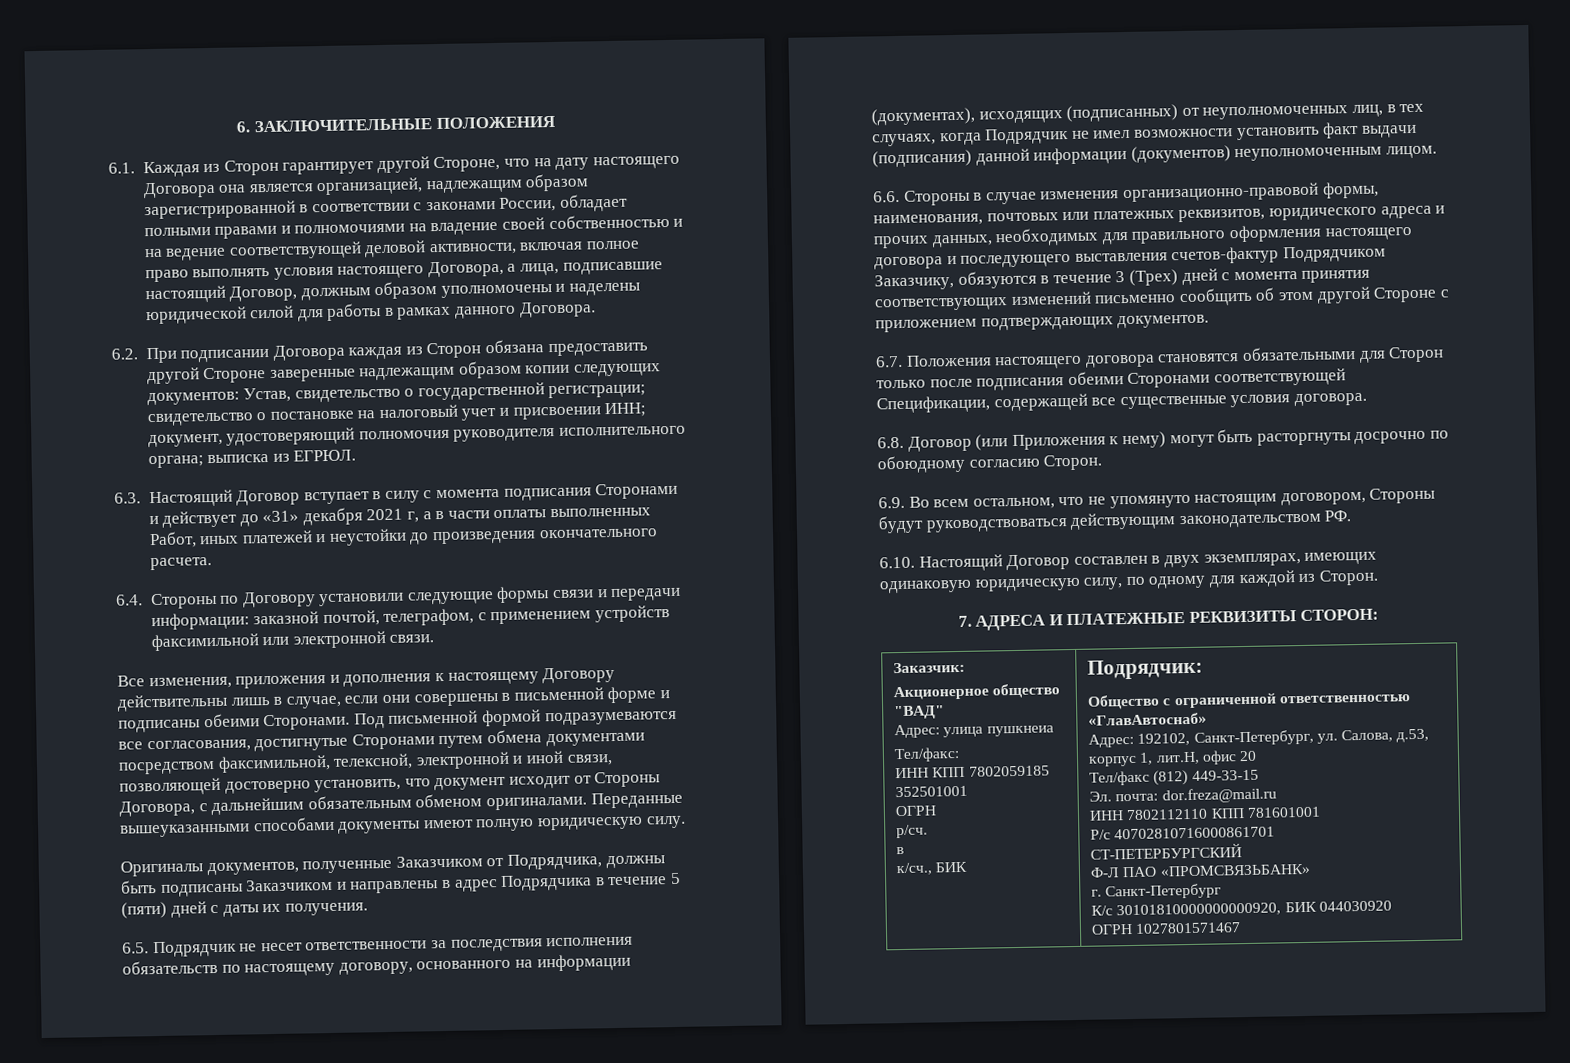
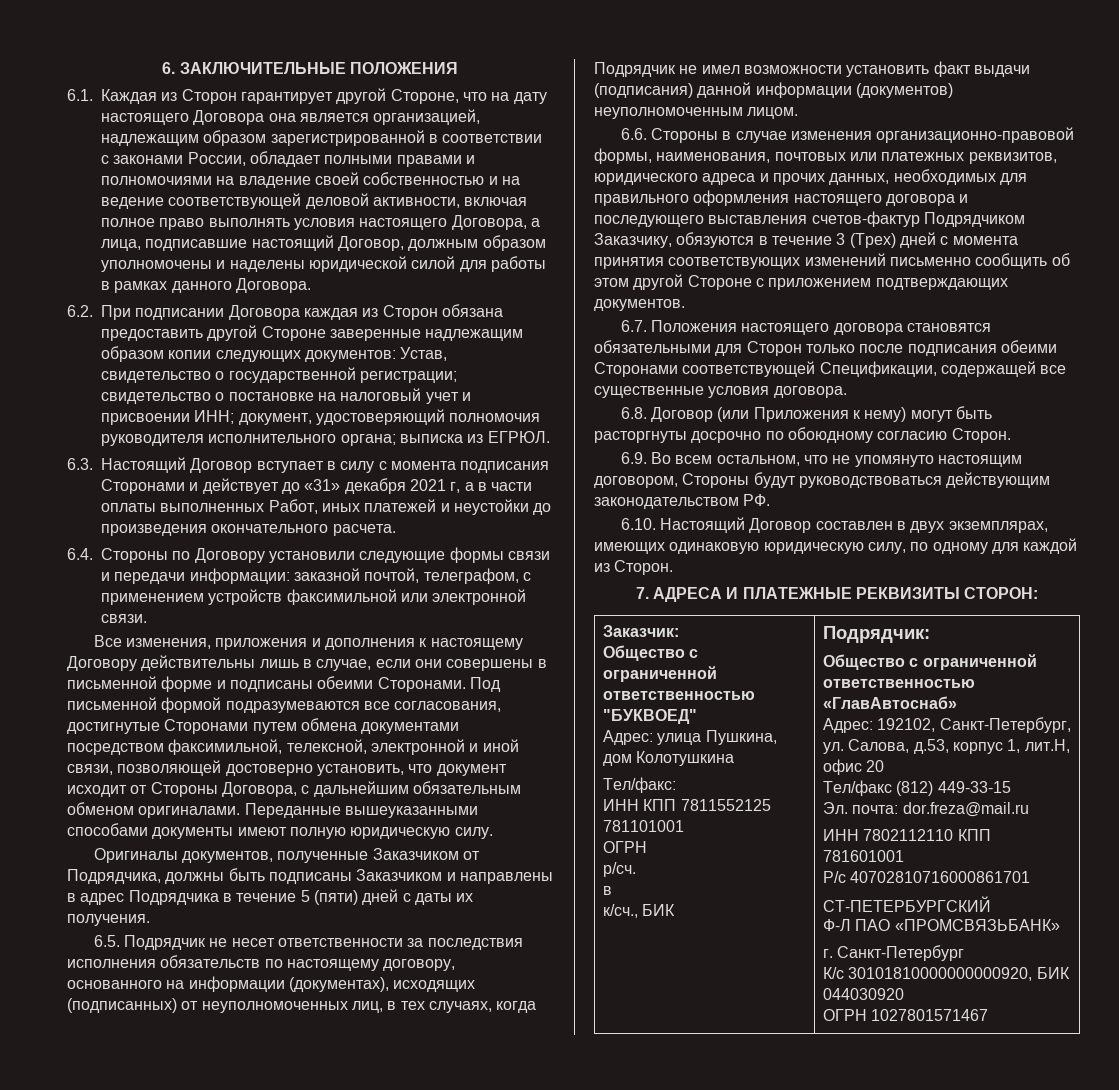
- Акционерное общество "ВАД"
+ Общество с ограниченной ответственностью "БУКВОЕД"
- Адрес: улица пушкнеиа
+ Адрес: улица Пушкина, дом Колотушкина
- ИНН КПП 7802059185 352501001
+ ИНН КПП 7811552125 781101001

